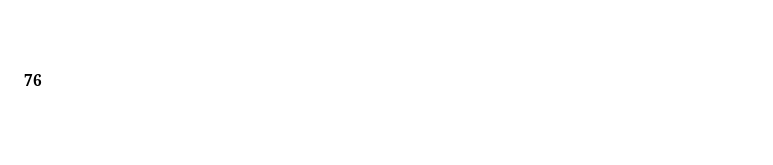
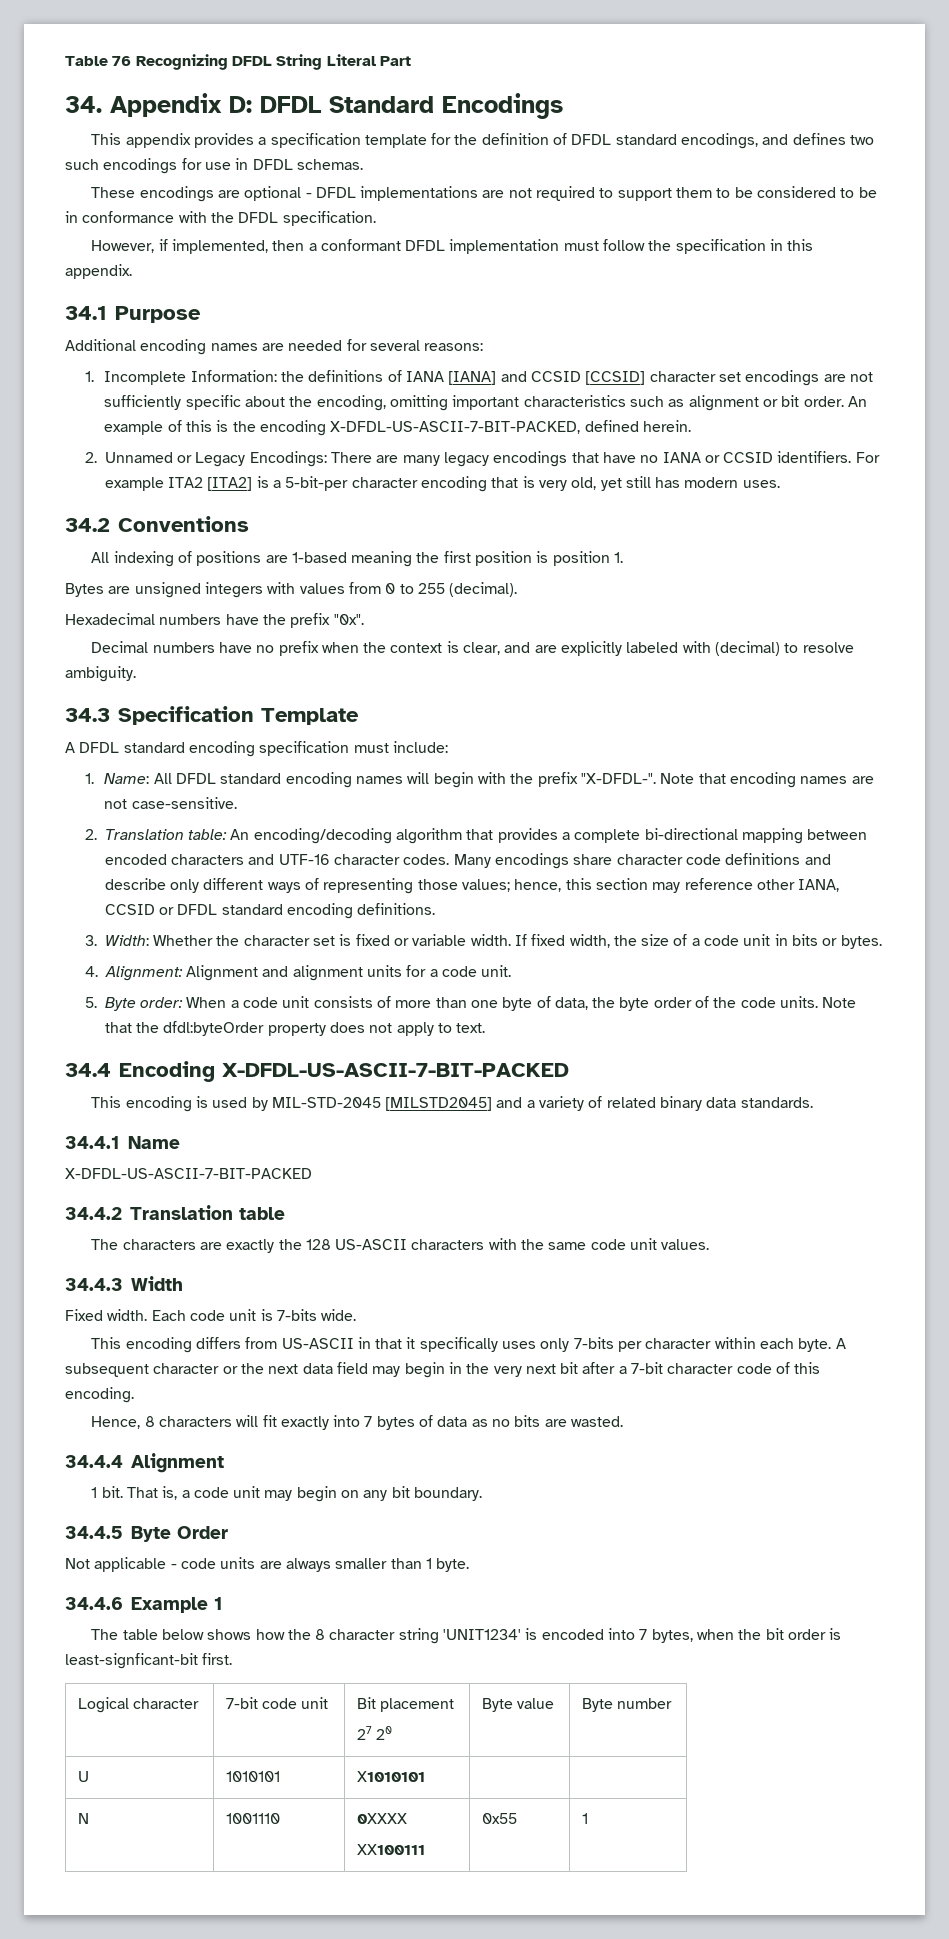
- 76
+ Table 76 Recognizing DFDL String Literal Part
+ 34. Appendix D: DFDL Standard Encodings
+ This appendix provides a specification template for the definition of DFDL standard encodings, and defines two such encodings for use in DFDL schemas.
+ These encodings are optional - DFDL implementations are not required to support them to be considered to be in conformance with the DFDL specification.
+ However, if implemented, then a conformant DFDL implementation must follow the specification in this appendix.
+ 34.1 Purpose
+ Additional encoding names are needed for several reasons:
+ 1. Incomplete Information: the definitions of IANA [IANA] and CCSID [CCSID] character set encodings are not sufficiently specific about the encoding, omitting important characteristics such as alignment or bit order. An example of this is the encoding X-DFDL-US-ASCII-7-BIT-PACKED, defined herein.
+ 2. Unnamed or Legacy Encodings: There are many legacy encodings that have no IANA or CCSID identifiers. For example ITA2 [ITA2] is a 5-bit-per character encoding that is very old, yet still has modern uses.
+ 34.2 Conventions
+ All indexing of positions are 1-based meaning the first position is position 1.
+ Bytes are unsigned integers with values from 0 to 255 (decimal).
+ Hexadecimal numbers have the prefix "0x".
+ Decimal numbers have no prefix when the context is clear, and are explicitly labeled with (decimal) to resolve ambiguity.
+ 34.3 Specification Template
+ A DFDL standard encoding specification must include:
+ 1. Name: All DFDL standard encoding names will begin with the prefix "X-DFDL-". Note that encoding names are not case-sensitive.
+ 2. Translation table: An encoding/decoding algorithm that provides a complete bi-directional mapping between encoded characters and UTF-16 character codes. Many encodings share character code definitions and describe only different ways of representing those values; hence, this section may reference other IANA, CCSID or DFDL standard encoding definitions.
+ 3. Width: Whether the character set is fixed or variable width. If fixed width, the size of a code unit in bits or bytes.
+ 4. Alignment: Alignment and alignment units for a code unit.
+ 5. Byte order: When a code unit consists of more than one byte of data, the byte order of the code units. Note that the dfdl:byteOrder property does not apply to text.
+ 34.4 Encoding X-DFDL-US-ASCII-7-BIT-PACKED
+ This encoding is used by MIL-STD-2045 [MILSTD2045] and a variety of related binary data standards.
+ 34.4.1 Name
+ X-DFDL-US-ASCII-7-BIT-PACKED
+ 34.4.2 Translation table
+ The characters are exactly the 128 US-ASCII characters with the same code unit values.
+ 34.4.3 Width
+ Fixed width. Each code unit is 7-bits wide.
+ This encoding differs from US-ASCII in that it specifically uses only 7-bits per character within each byte. A subsequent character or the next data field may begin in the very next bit after a 7-bit character code of this encoding.
+ Hence, 8 characters will fit exactly into 7 bytes of data as no bits are wasted.
+ 34.4.4 Alignment
+ 1 bit. That is, a code unit may begin on any bit boundary.
+ 34.4.5 Byte Order
+ Not applicable - code units are always smaller than 1 byte.
+ 34.4.6 Example 1
+ The table below shows how the 8 character string 'UNIT1234' is encoded into 7 bytes, when the bit order is least-signficant-bit first.
+ Logical character | 7-bit code unit | Bit placement
+ 27 20 | Byte value | Byte number
+ U | 1010101 | X1010101 | |
+ N | 1001110 | 0XXXX
+ XX100111 | 0x55 | 1

